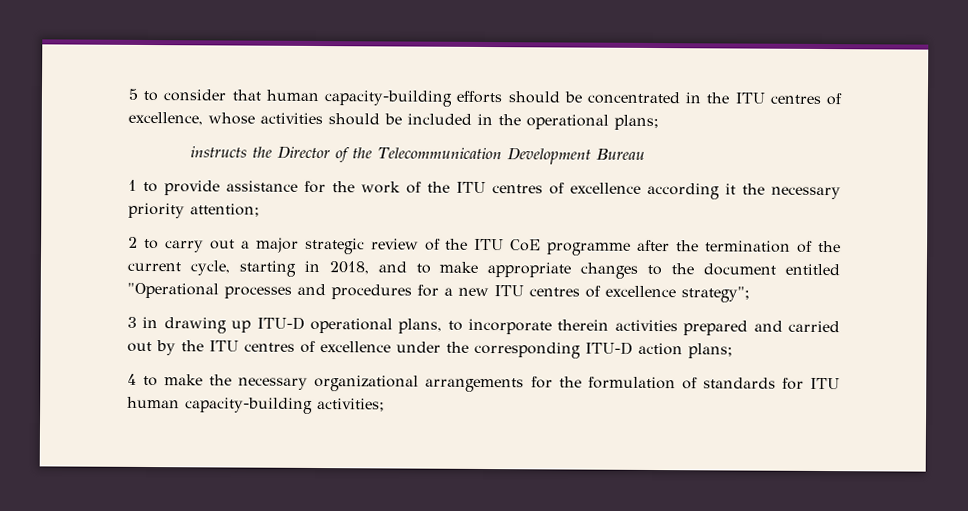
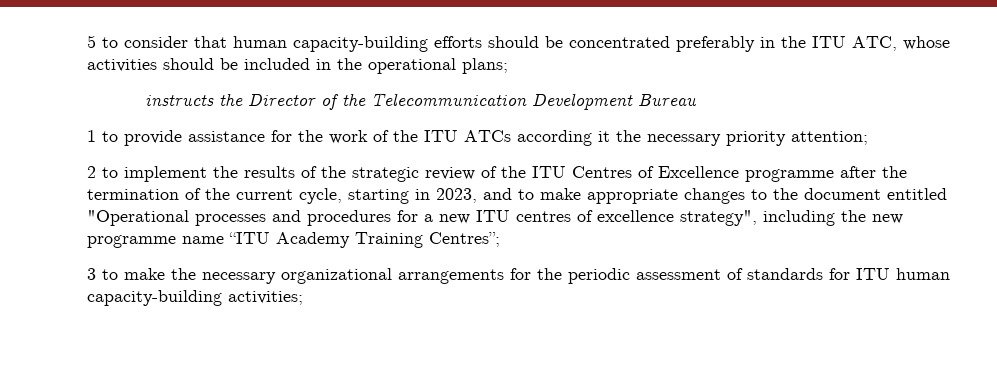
- 5 to consider that human capacity-building efforts should be concentrated in the ITU centres of excellence, whose activities should be included in the operational plans;
+ 5 to consider that human capacity-building efforts should be concentrated preferably in the ITU ATC, whose activities should be included in the operational plans;
- 1 to provide assistance for the work of the ITU centres of excellence according it the necessary priority attention;
+ 1 to provide assistance for the work of the ITU ATCs according it the necessary priority attention;
- 2 to carry out a major strategic review of the ITU CoE programme after the termination of the current cycle, starting in 2018, and to make appropriate changes to the document entitled "Operational processes and procedures for a new ITU centres of excellence strategy";
- 3 in drawing up ITU-D operational plans, to incorporate therein activities prepared and carried out by the ITU centres of excellence under the corresponding ITU-D action plans;
- 4 to make the necessary organizational arrangements for the formulation of standards for ITU human capacity-building activities;
+ 2 to implement the results of the strategic review of the ITU Centres of Excellence programme after the termination of the current cycle, starting in 2023, and to make appropriate changes to the document entitled "Operational processes and procedures for a new ITU centres of excellence strategy", including the new programme name “ITU Academy Training Centres”;
+ 3 to make the necessary organizational arrangements for the periodic assessment of standards for ITU human capacity-building activities;

